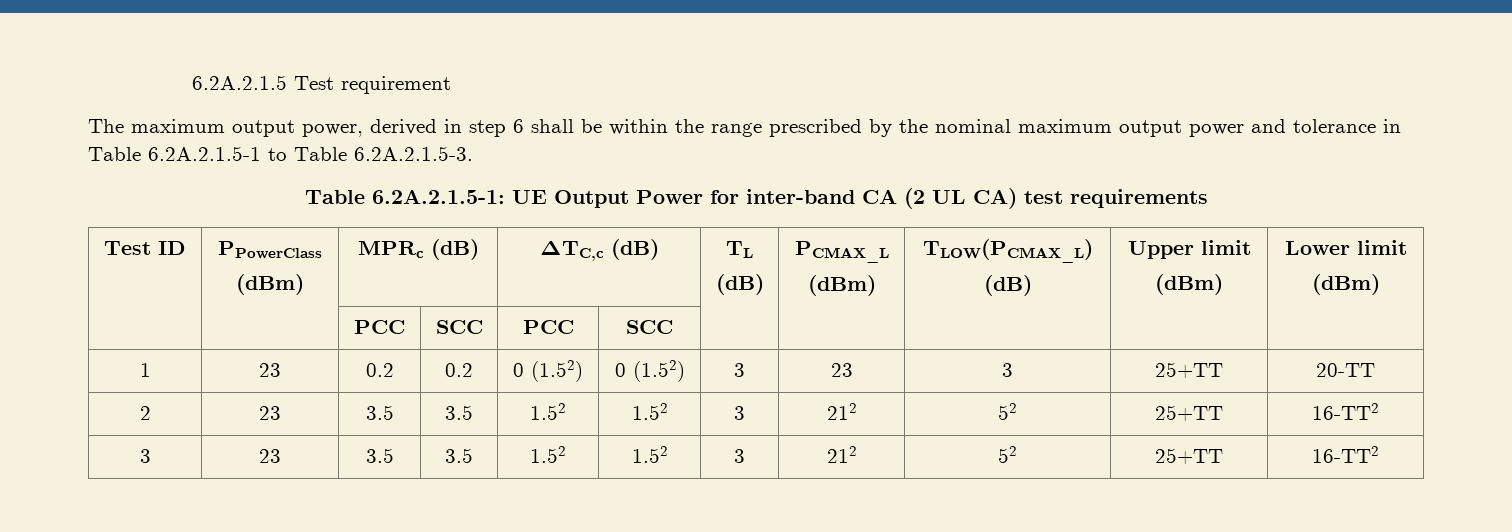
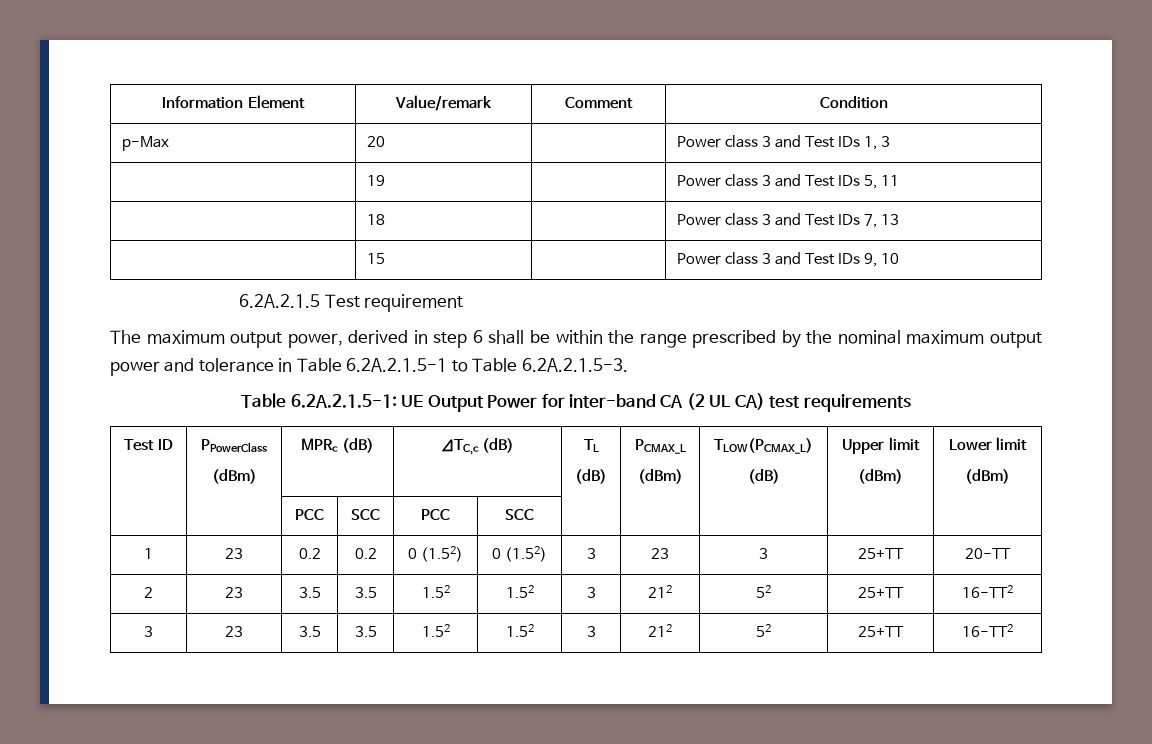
+ Information Element | Value/remark | Comment | Condition
+ p-Max | 20 | | Power class 3 and Test IDs 1, 3
+ | 19 | | Power class 3 and Test IDs 5, 11
+ | 18 | | Power class 3 and Test IDs 7, 13
+ | 15 | | Power class 3 and Test IDs 9, 10

